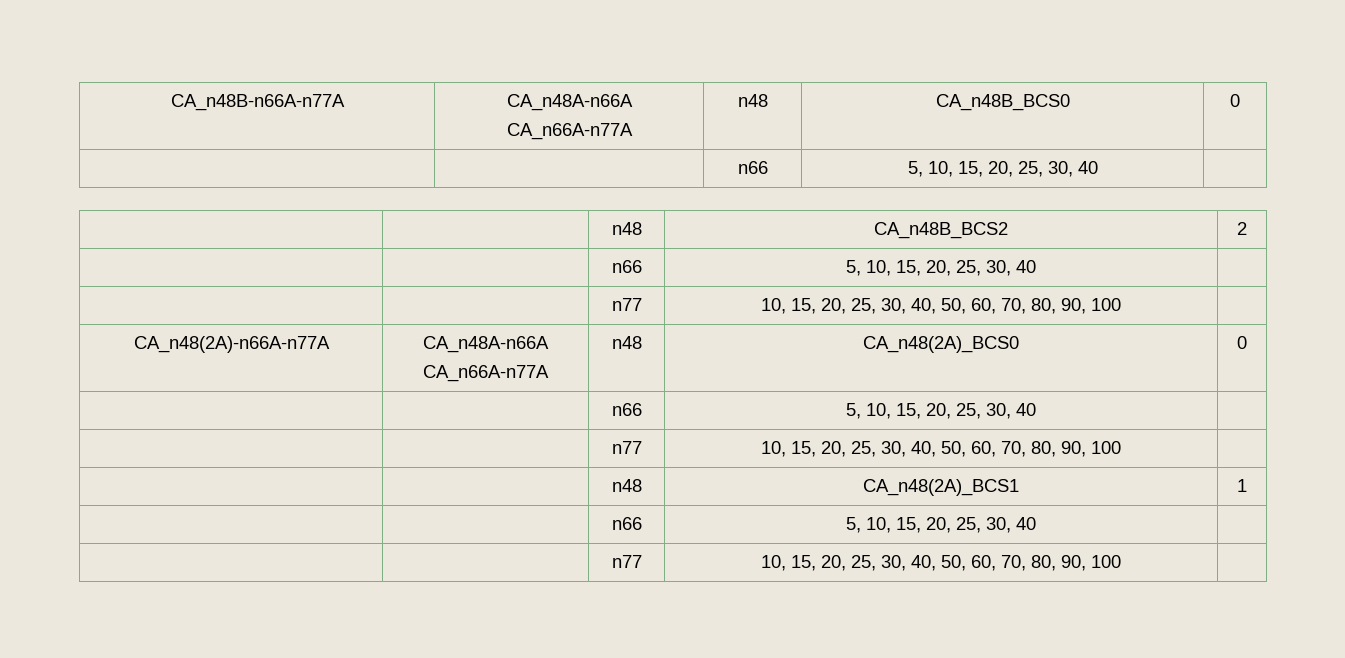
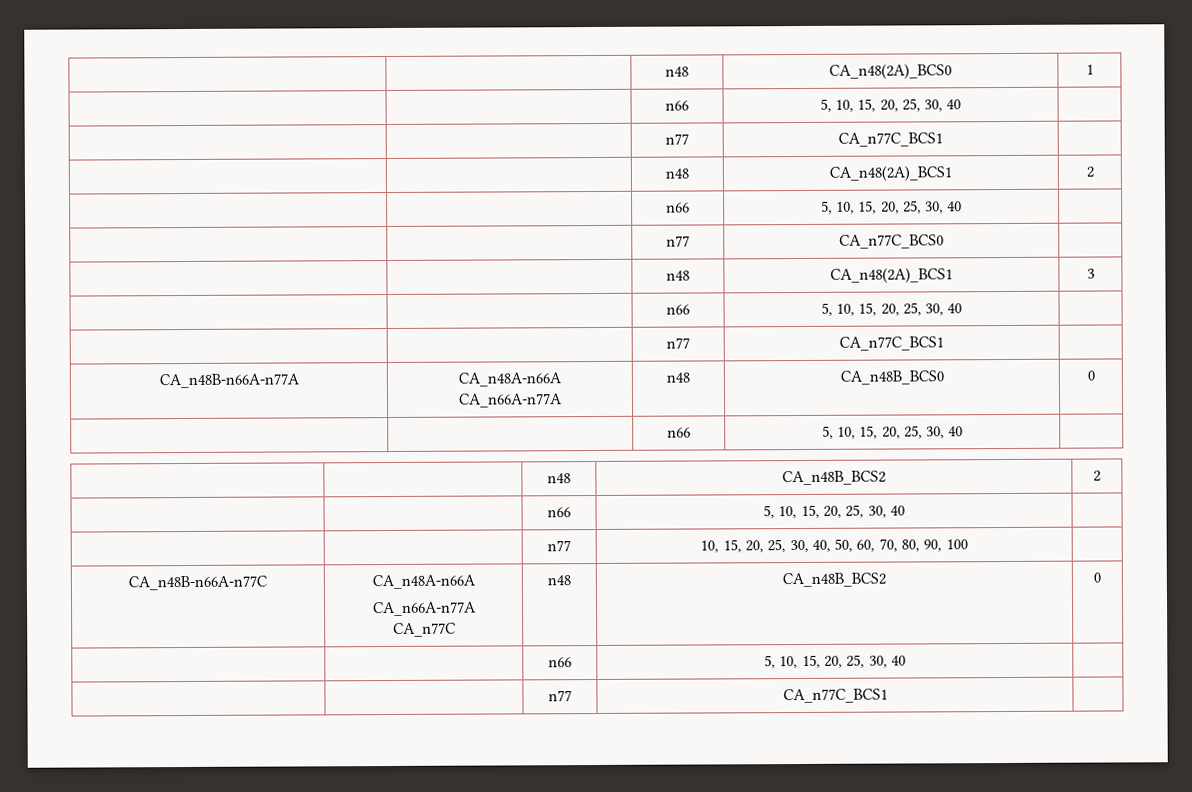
+ | | n48 | CA_n48(2A)_BCS0 | 1
+ | | n66 | 5, 10, 15, 20, 25, 30, 40 |
+ | | n77 | CA_n77C_BCS1 |
+ | | n48 | CA_n48(2A)_BCS1 | 2
+ | | n66 | 5, 10, 15, 20, 25, 30, 40 |
+ | | n77 | CA_n77C_BCS0 |
+ | | n48 | CA_n48(2A)_BCS1 | 3
+ | | n66 | 5, 10, 15, 20, 25, 30, 40 |
+ | | n77 | CA_n77C_BCS1 |
- CA_n48(2A)-n66A-n77A | CA_n48A-n66A
- CA_n66A-n77A | n48 | CA_n48(2A)_BCS0 | 0
+ CA_n48B-n66A-n77C | CA_n48A-n66A
+ CA_n66A-n77A
+ CA_n77C | n48 | CA_n48B_BCS2 | 0
  | | n66 | 5, 10, 15, 20, 25, 30, 40 |
- | | n77 | 10, 15, 20, 25, 30, 40, 50, 60, 70, 80, 90, 100 |
- | | n48 | CA_n48(2A)_BCS1 | 1
- | | n66 | 5, 10, 15, 20, 25, 30, 40 |
- | | n77 | 10, 15, 20, 25, 30, 40, 50, 60, 70, 80, 90, 100 |
+ | | n77 | CA_n77C_BCS1 |

